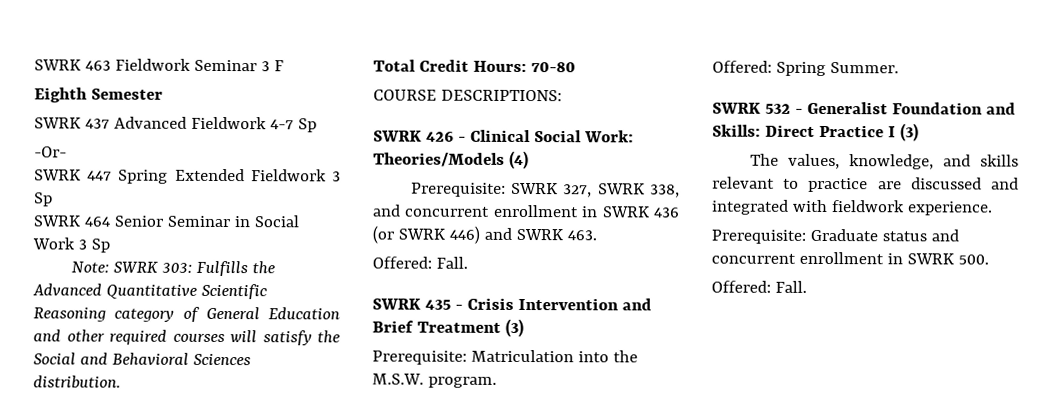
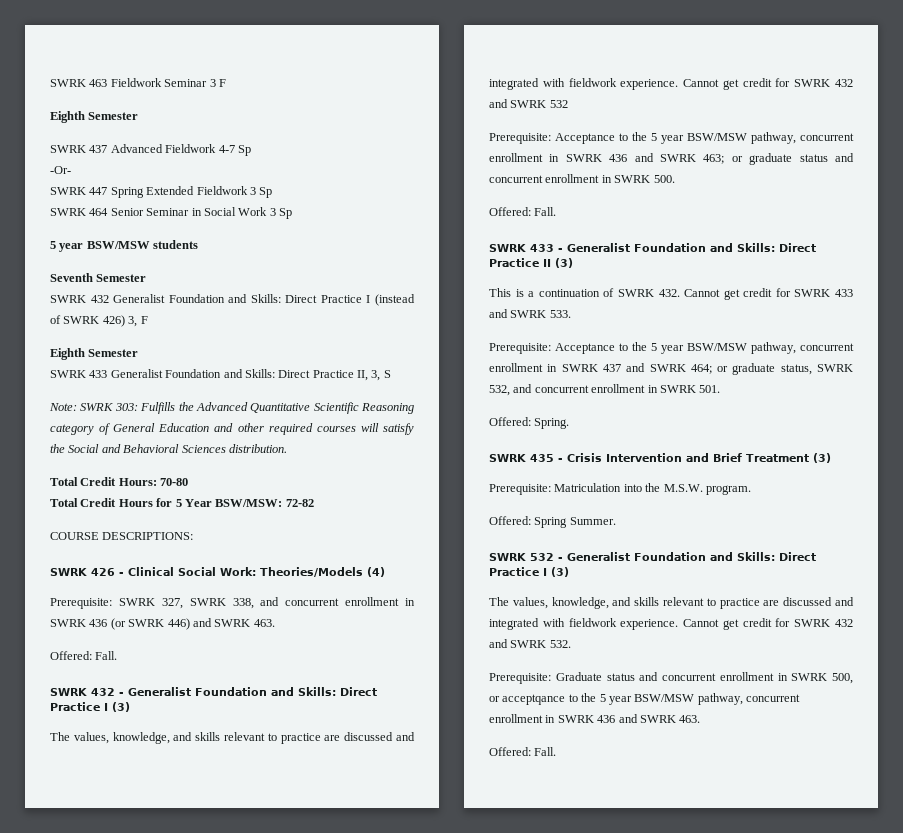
+ 5 year BSW/MSW students
+ Seventh Semester
+ SWRK 432 Generalist Foundation and Skills: Direct Practice I (instead of SWRK 426) 3, F
+ Eighth Semester
+ SWRK 433 Generalist Foundation and Skills: Direct Practice II, 3, S
+ Total Credit Hours for 5 Year BSW/MSW: 72-82
+ SWRK 432 - Generalist Foundation and Skills: Direct Practice I (3)
+ The values, knowledge, and skills relevant to practice are discussed and integrated with fieldwork experience. Cannot get credit for SWRK 432 and SWRK 532
+ Prerequisite: Acceptance to the 5 year BSW/MSW pathway, concurrent enrollment in SWRK 436 and SWRK 463; or graduate status and concurrent enrollment in SWRK 500.
+ Offered: Fall.
+ SWRK 433 - Generalist Foundation and Skills: Direct Practice II (3)
+ This is a continuation of SWRK 432. Cannot get credit for SWRK 433 and SWRK 533.
+ Prerequisite: Acceptance to the 5 year BSW/MSW pathway, concurrent enrollment in SWRK 437 and SWRK 464; or graduate status, SWRK 532, and concurrent enrollment in SWRK 501.
+ Offered: Spring.
+ Cannot get credit for SWRK 432 and SWRK 532.
- Prerequisite: Graduate status and concurrent enrollment in SWRK 500.
+ Prerequisite: Graduate status and concurrent enrollment in SWRK 500, or acceptqance to the 5 year BSW/MSW pathway, concurrent enrollment in SWRK 436 and SWRK 463.

